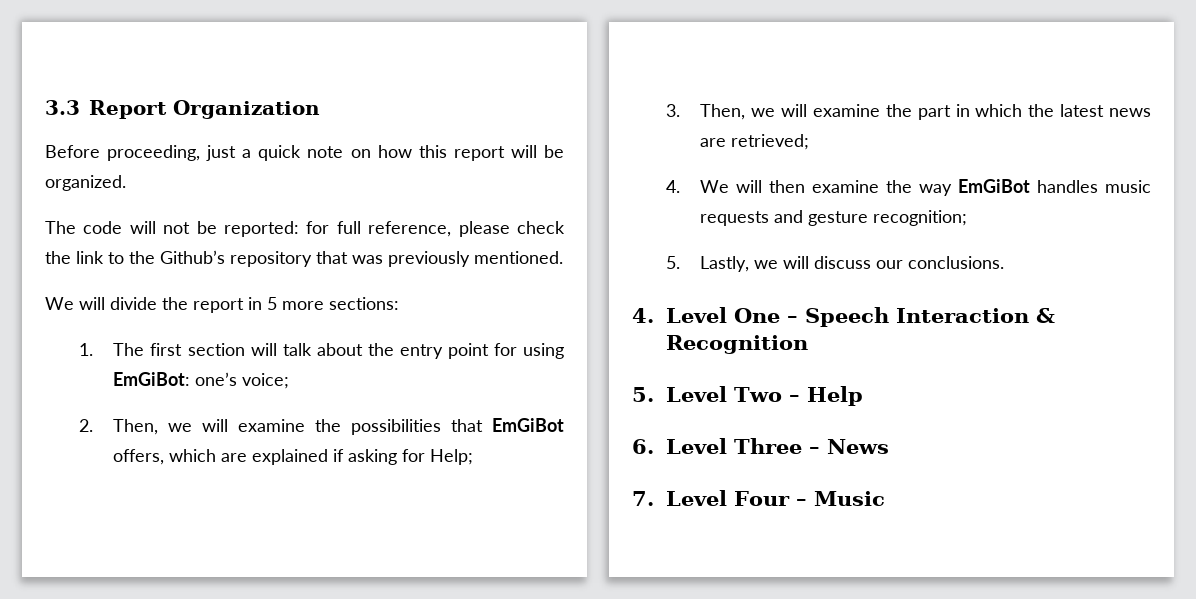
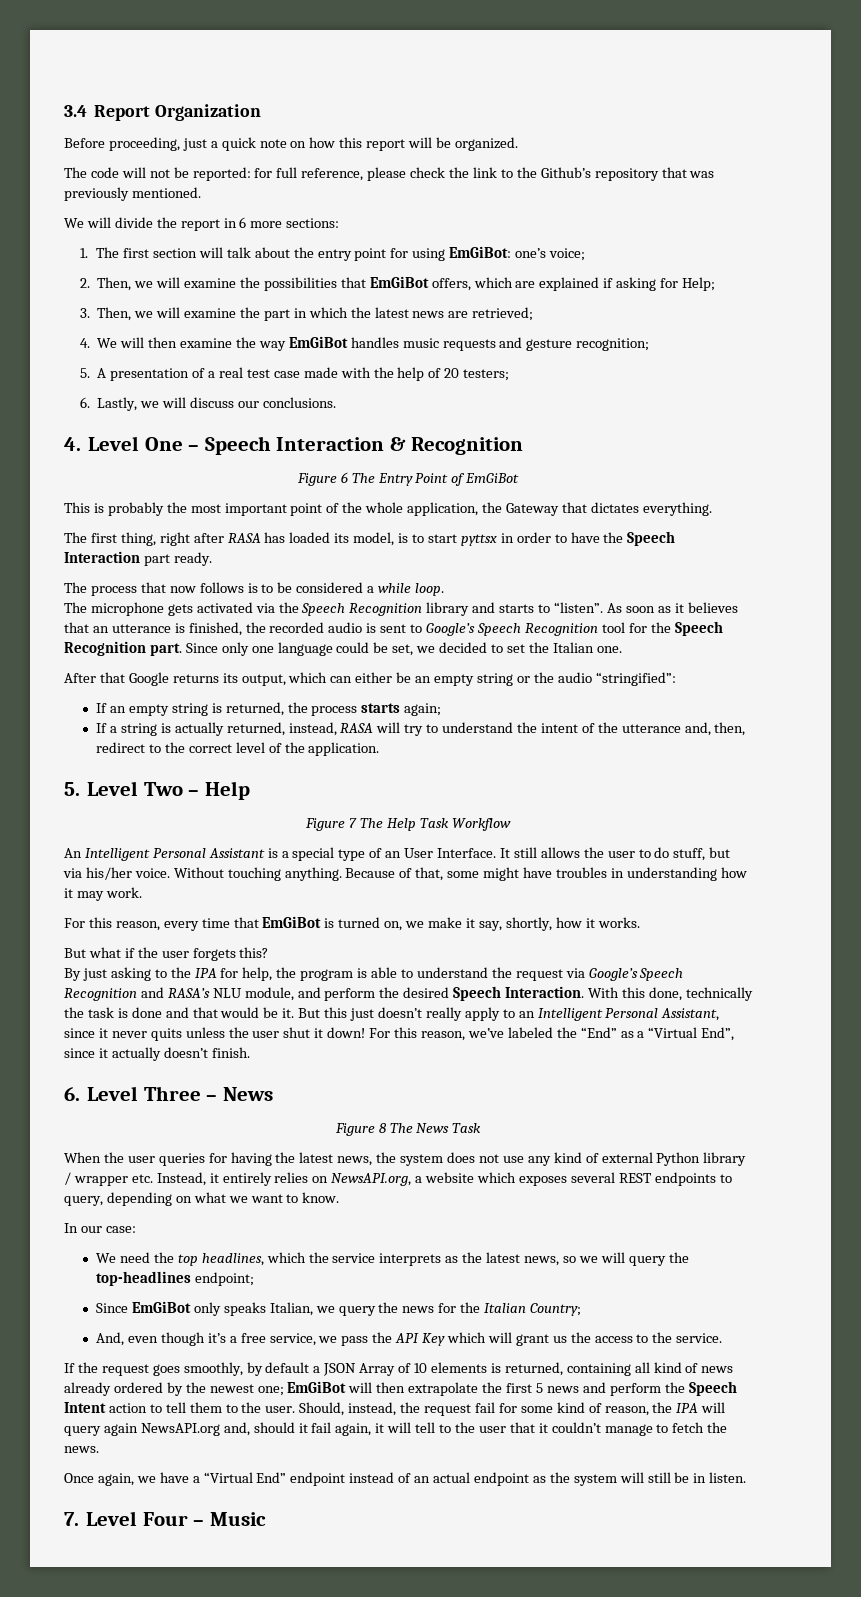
- 3.3 Report Organization
+ 3.4 Report Organization
- We will divide the report in 5 more sections:
+ We will divide the report in 6 more sections:
- 5. Lastly, we will discuss our conclusions.
+ 5. A presentation of a real test case made with the help of 20 testers;
+ 6. Lastly, we will discuss our conclusions.
+ Figure 6 The Entry Point of EmGiBot
+ This is probably the most important point of the whole application, the Gateway that dictates everything.
+ The first thing, right after RASA has loaded its model, is to start pyttsx in order to have the Speech Interaction part ready.
+ The process that now follows is to be considered a while loop.
+ The microphone gets activated via the Speech Recognition library and starts to “listen”. As soon as it believes that an utterance is finished, the recorded audio is sent to Google’s Speech Recognition tool for the Speech Recognition part. Since only one language could be set, we decided to set the Italian one.
+ After that Google returns its output, which can either be an empty string or the audio “stringified”:
+ If an empty string is returned, the process starts again;
+ If a string is actually returned, instead, RASA will try to understand the intent of the utterance and, then, redirect to the correct level of the application.
+ Figure 7 The Help Task Workflow
+ An Intelligent Personal Assistant is a special type of an User Interface. It still allows the user to do stuff, but via his/her voice. Without touching anything. Because of that, some might have troubles in understanding how it may work.
+ For this reason, every time that EmGiBot is turned on, we make it say, shortly, how it works.
+ But what if the user forgets this?
+ By just asking to the IPA for help, the program is able to understand the request via Google’s Speech Recognition and RASA’s NLU module, and perform the desired Speech Interaction. With this done, technically the task is done and that would be it. But this just doesn’t really apply to an Intelligent Personal Assistant, since it never quits unless the user shut it down! For this reason, we’ve labeled the “End” as a “Virtual End”, since it actually doesn’t finish.
+ Figure 8 The News Task
+ When the user queries for having the latest news, the system does not use any kind of external Python library / wrapper etc. Instead, it entirely relies on NewsAPI.org, a website which exposes several REST endpoints to query, depending on what we want to know.
+ In our case:
+ We need the top headlines, which the service interprets as the latest news, so we will query the top-headlines endpoint;
+ Since EmGiBot only speaks Italian, we query the news for the Italian Country;
+ And, even though it’s a free service, we pass the API Key which will grant us the access to the service.
+ If the request goes smoothly, by default a JSON Array of 10 elements is returned, containing all kind of news already ordered by the newest one; EmGiBot will then extrapolate the first 5 news and perform the Speech Intent action to tell them to the user. Should, instead, the request fail for some kind of reason, the IPA will query again NewsAPI.org and, should it fail again, it will tell to the user that it couldn’t manage to fetch the news.
+ Once again, we have a “Virtual End” endpoint instead of an actual endpoint as the system will still be in listen.

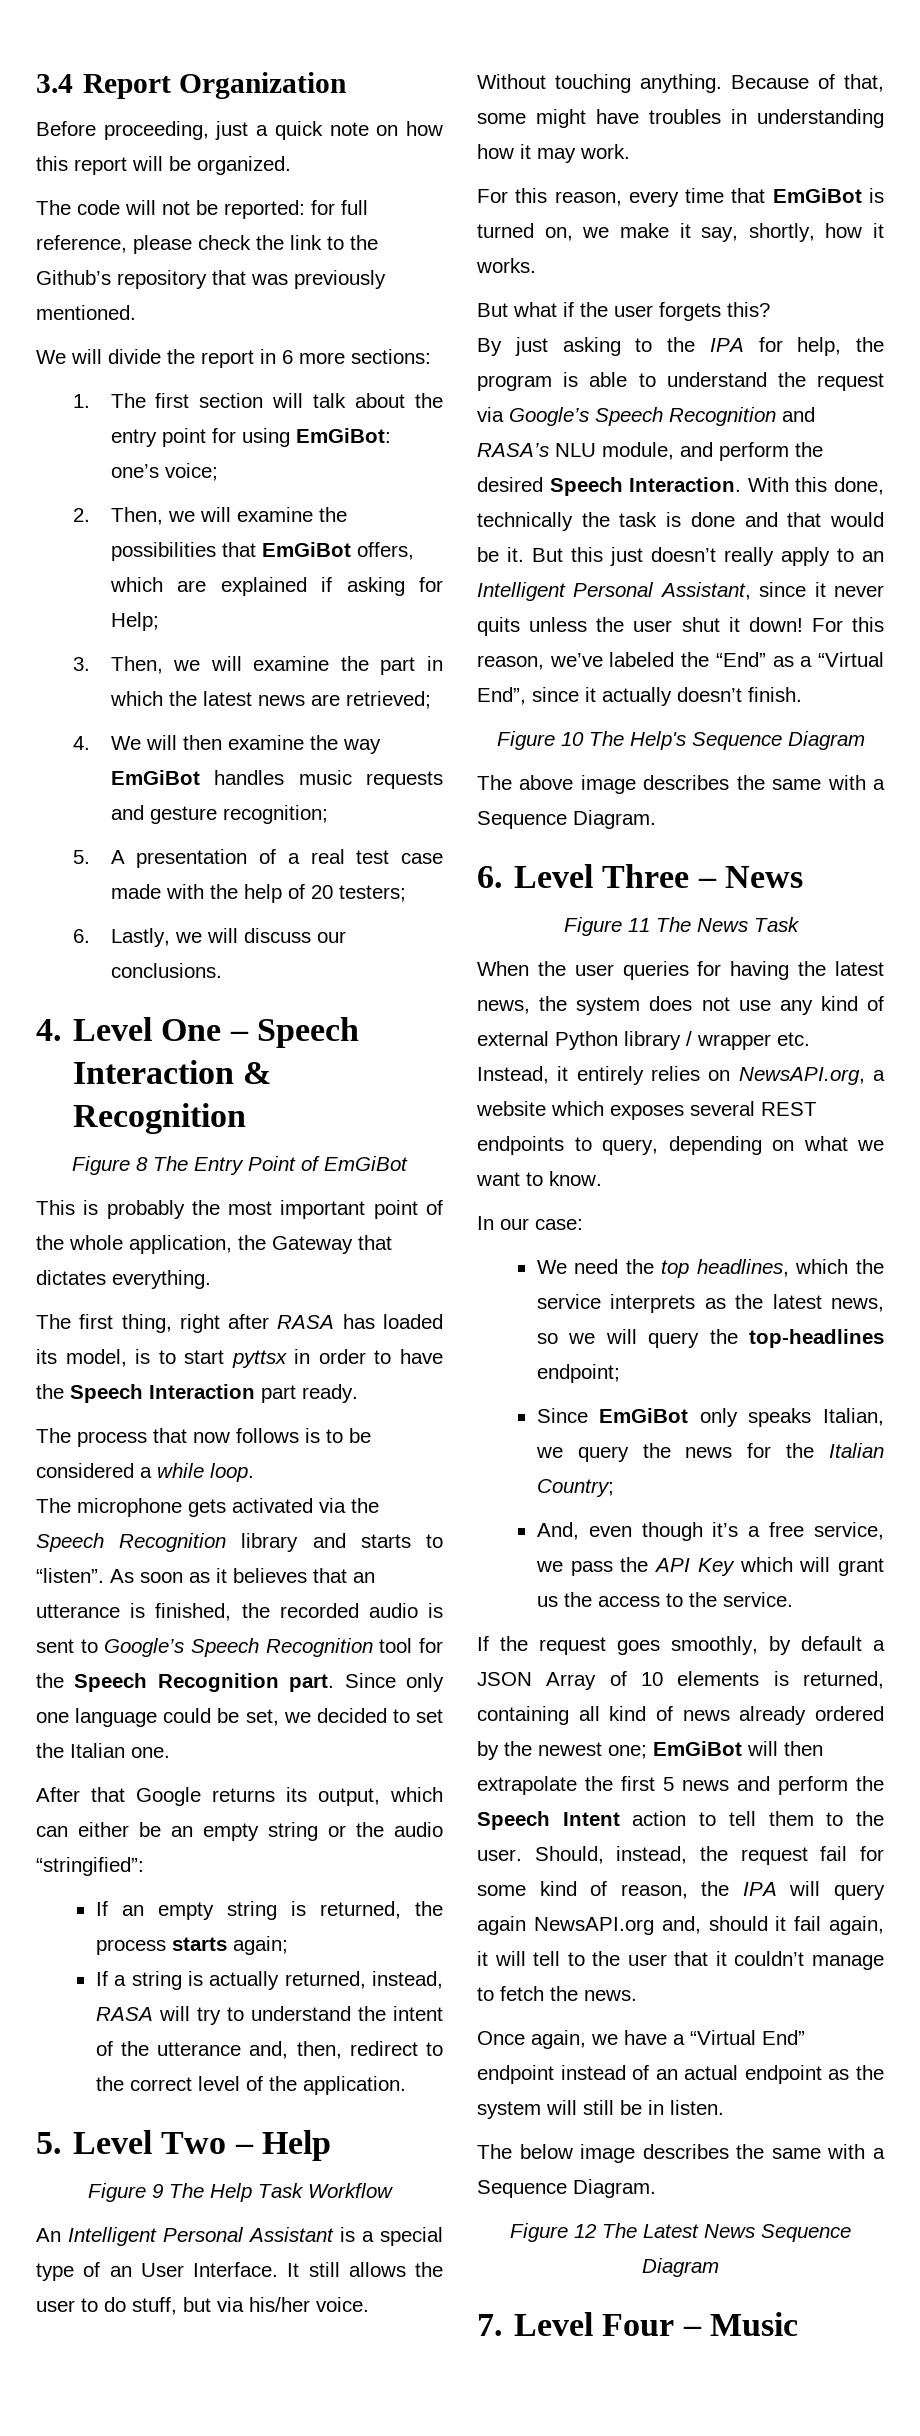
- Figure 6 The Entry Point of EmGiBot
+ Figure 8 The Entry Point of EmGiBot
- Figure 7 The Help Task Workflow
+ Figure 9 The Help Task Workflow
+ Figure 10 The Help's Sequence Diagram
+ The above image describes the same with a Sequence Diagram.
- Figure 8 The News Task
+ Figure 11 The News Task
+ The below image describes the same with a Sequence Diagram.
+ Figure 12 The Latest News Sequence Diagram

